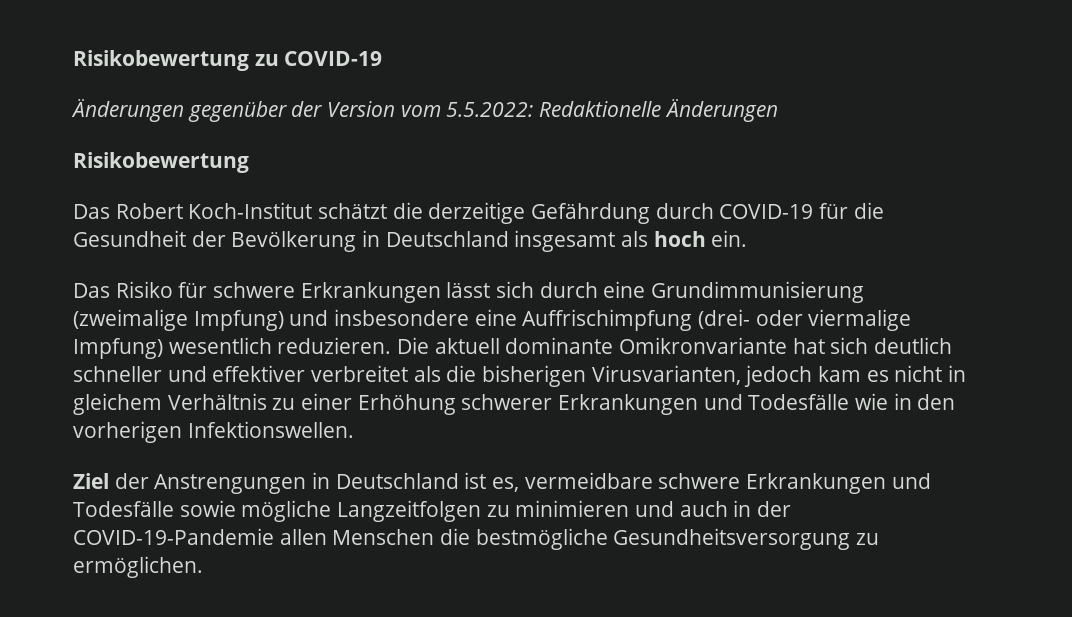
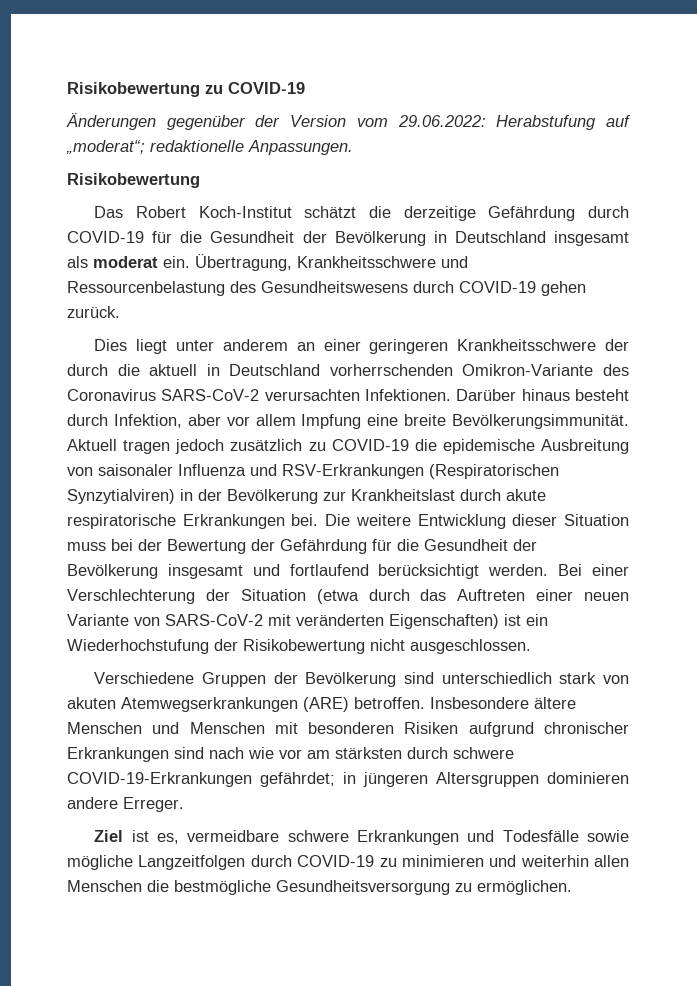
- Änderungen gegenüber der Version vom 5.5.2022: Redaktionelle Änderungen
+ Änderungen gegenüber der Version vom 29.06.2022: Herabstufung auf „moderat“; redaktionelle Anpassungen.
- Das Robert Koch-Institut schätzt die derzeitige Gefährdung durch COVID-19 für die Gesundheit der Bevölkerung in Deutschland insgesamt als hoch ein.
- Das Risiko für schwere Erkrankungen lässt sich durch eine Grundimmunisierung (zweimalige Impfung) und insbesondere eine Auffrischimpfung (drei- oder viermalige Impfung) wesentlich reduzieren. Die aktuell dominante Omikronvariante hat sich deutlich schneller und effektiver verbreitet als die bisherigen Virusvarianten, jedoch kam es nicht in gleichem Verhältnis zu einer Erhöhung schwerer Erkrankungen und Todesfälle wie in den vorherigen Infektionswellen.
- Ziel der Anstrengungen in Deutschland ist es, vermeidbare schwere Erkrankungen und Todesfälle sowie mögliche Langzeitfolgen zu minimieren und auch in der COVID-19-Pandemie allen Menschen die bestmögliche Gesundheitsversorgung zu ermöglichen.
+ Das Robert Koch-Institut schätzt die derzeitige Gefährdung durch COVID-19 für die Gesundheit der Bevölkerung in Deutschland insgesamt als moderat ein. Übertragung, Krankheitsschwere und Ressourcenbelastung des Gesundheitswesens durch COVID-19 gehen zurück.
+ Dies liegt unter anderem an einer geringeren Krankheitsschwere der durch die aktuell in Deutschland vorherrschenden Omikron-Variante des Coronavirus SARS-CoV-2 verursachten Infektionen. Darüber hinaus besteht durch Infektion, aber vor allem Impfung eine breite Bevölkerungsimmunität. Aktuell tragen jedoch zusätzlich zu COVID-19 die epidemische Ausbreitung von saisonaler Influenza und RSV-Erkrankungen (Respiratorischen Synzytialviren) in der Bevölkerung zur Krankheitslast durch akute respiratorische Erkrankungen bei. Die weitere Entwicklung dieser Situation muss bei der Bewertung der Gefährdung für die Gesundheit der Bevölkerung insgesamt und fortlaufend berücksichtigt werden. Bei einer Verschlechterung der Situation (etwa durch das Auftreten einer neuen Variante von SARS-CoV-2 mit veränderten Eigenschaften) ist ein Wiederhochstufung der Risikobewertung nicht ausgeschlossen.
+ Verschiedene Gruppen der Bevölkerung sind unterschiedlich stark von akuten Atemwegserkrankungen (ARE) betroffen. Insbesondere ältere Menschen und Menschen mit besonderen Risiken aufgrund chronischer Erkrankungen sind nach wie vor am stärksten durch schwere COVID-19-Erkrankungen gefährdet; in jüngeren Altersgruppen dominieren andere Erreger.
+ Ziel ist es, vermeidbare schwere Erkrankungen und Todesfälle sowie mögliche Langzeitfolgen durch COVID-19 zu minimieren und weiterhin allen Menschen die bestmögliche Gesundheitsversorgung zu ermöglichen.

